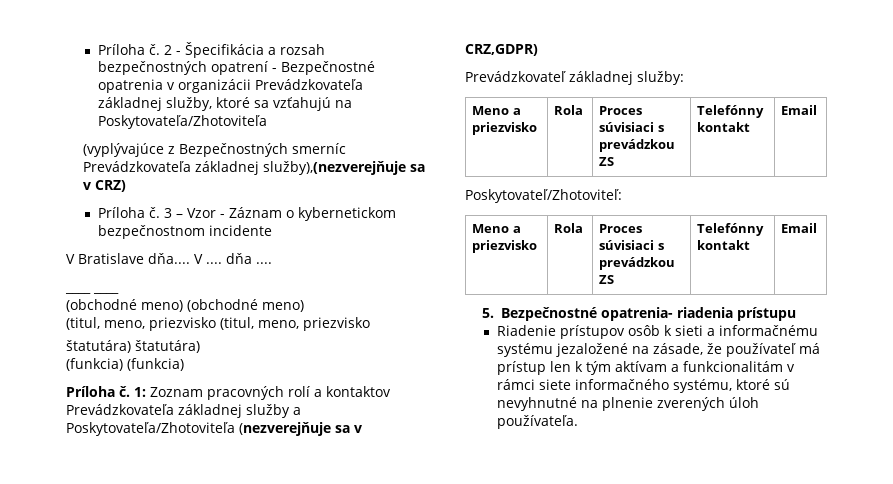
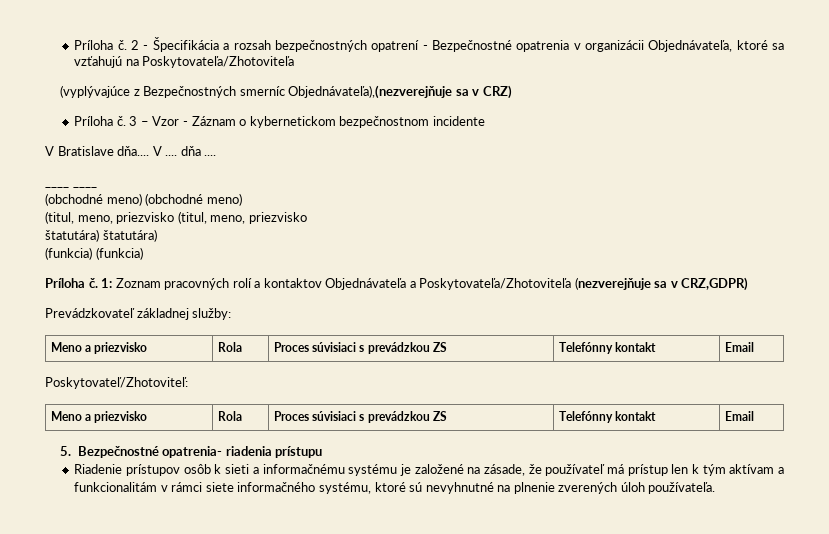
- 2 - Špecifikácia a rozsah bezpečnostných opatrení - Bezpečnostné opatrenia v organizácii Prevádzkovateľa základnej služby, ktoré sa vzťahujú na Poskytovateľa/Zhotoviteľa
+ 2 - Špecifikácia a rozsah bezpečnostných opatrení - Bezpečnostné opatrenia v organizácii Objednávateľa, ktoré sa vzťahujú na Poskytovateľa/Zhotoviteľa
- (vyplývajúce z Bezpečnostných smerníc Prevádzkovateľa základnej služby),(nezverejňuje sa v CRZ)
+ (vyplývajúce z Bezpečnostných smerníc Objednávateľa),(nezverejňuje sa v CRZ)
- 1: Zoznam pracovných rolí a kontaktov Prevádzkovateľa základnej služby a Poskytovateľa/Zhotoviteľa (nezverejňuje sa v CRZ,GDPR)
+ 1: Zoznam pracovných rolí a kontaktov Objednávateľa a Poskytovateľa/Zhotoviteľa (nezverejňuje sa v CRZ,GDPR)
- Riadenie prístupov osôb k sieti a informačnému systému jezaložené na zásade, že používateľ má prístup len k tým aktívam a funkcionalitám v rámci siete informačného systému, ktoré sú nevyhnutné na plnenie zverených úloh používateľa.
+ Riadenie prístupov osôb k sieti a informačnému systému je založené na zásade, že používateľ má prístup len k tým aktívam a funkcionalitám v rámci siete informačného systému, ktoré sú nevyhnutné na plnenie zverených úloh používateľa.

